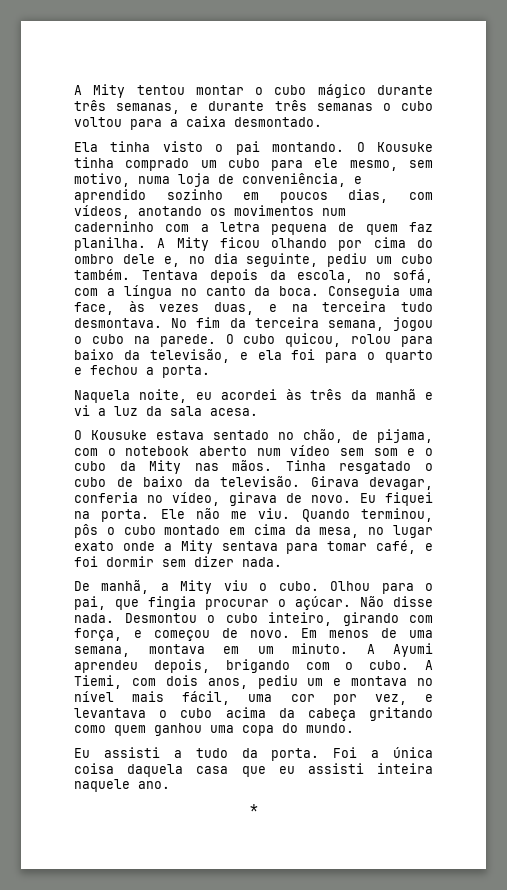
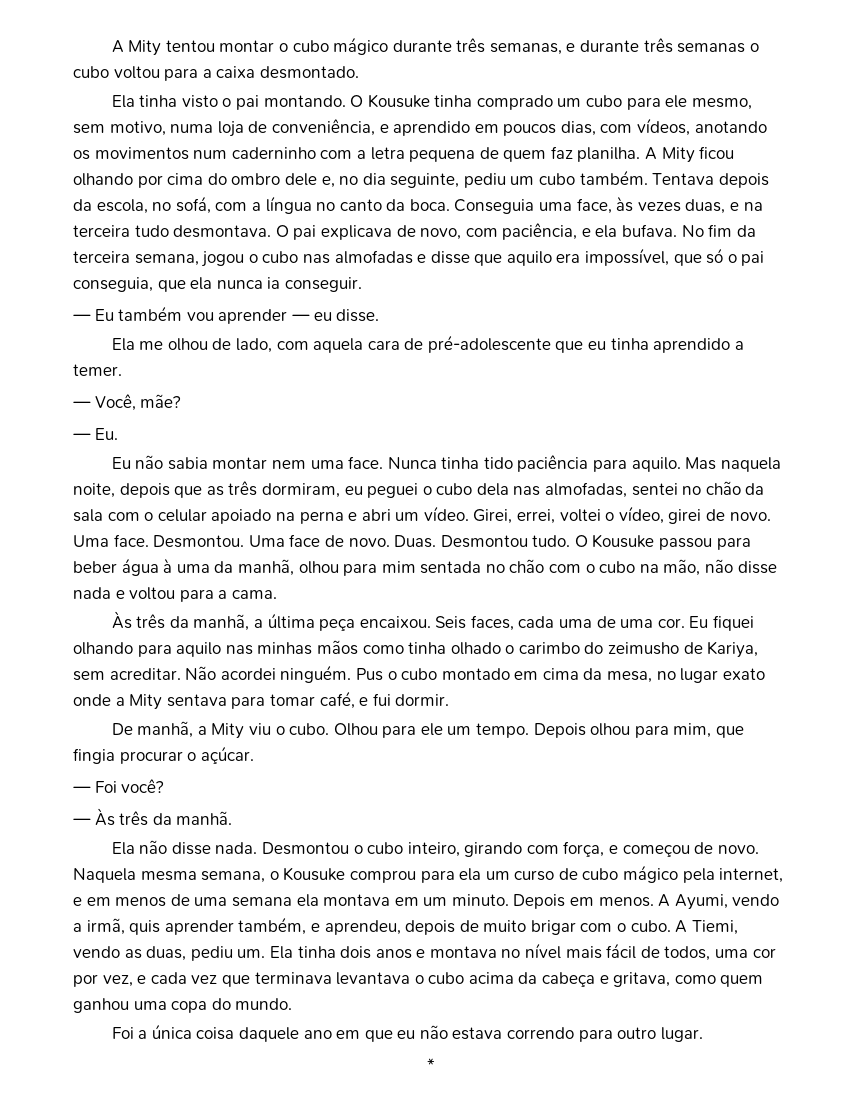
- O Kousuke tinha comprado um cubo para ele mesmo, sem motivo, numa loja de conveniência, e aprendido sozinho em poucos dias, com vídeos, anotando os movimentos num caderninho com a letra pequena de quem faz planilha.
+ O Kousuke tinha comprado um cubo para ele mesmo, sem motivo, numa loja de conveniência, e aprendido em poucos dias, com vídeos, anotando os movimentos num caderninho com a letra pequena de quem faz planilha.
+ O pai explicava de novo, com paciência, e ela bufava.
- No fim da terceira semana, jogou o cubo na parede. O cubo quicou, rolou para baixo da televisão, e ela foi para o quarto e fechou a porta.
- Naquela noite, eu acordei às três da manhã e vi a luz da sala acesa.
- O Kousuke estava sentado no chão, de pijama, com o notebook aberto num vídeo sem som e o cubo da Mity nas mãos. Tinha resgatado o cubo de baixo da televisão. Girava devagar, conferia no vídeo, girava de novo. Eu fiquei na porta. Ele não me viu. Quando terminou, pôs o cubo montado em cima da mesa, no lugar exato onde a Mity sentava para tomar café, e foi dormir sem dizer nada.
+ No fim da terceira semana, jogou o cubo nas almofadas e disse que aquilo era impossível, que só o pai conseguia, que ela nunca ia conseguir.
+ — Eu também vou aprender — eu disse.
+ Ela me olhou de lado, com aquela cara de pré-adolescente que eu tinha aprendido a temer.
+ — Você, mãe?
+ — Eu.
+ Eu não sabia montar nem uma face. Nunca tinha tido paciência para aquilo. Mas naquela noite, depois que as três dormiram, eu peguei o cubo dela nas almofadas, sentei no chão da sala com o celular apoiado na perna e abri um vídeo. Girei, errei, voltei o vídeo, girei de novo. Uma face. Desmontou. Uma face de novo. Duas. Desmontou tudo. O Kousuke passou para beber água à uma da manhã, olhou para mim sentada no chão com o cubo na mão, não disse nada e voltou para a cama.
+ Às três da manhã, a última peça encaixou. Seis faces, cada uma de uma cor. Eu fiquei olhando para aquilo nas minhas mãos como tinha olhado o carimbo do zeimusho de Kariya, sem acreditar. Não acordei ninguém. Pus o cubo montado em cima da mesa, no lugar exato onde a Mity sentava para tomar café, e fui dormir.
- Olhou para o pai, que fingia procurar o açúcar. Não disse nada.
+ Olhou para ele um tempo. Depois olhou para mim, que fingia procurar o açúcar.
+ — Foi você?
+ — Às três da manhã.
+ Ela não disse nada.
- Em menos de uma semana, montava em um minuto.
+ Naquela mesma semana, o Kousuke comprou para ela um curso de cubo mágico pela internet, e em menos de uma semana ela montava em um minuto.
- A Ayumi aprendeu depois, brigando com o cubo.
+ Depois em menos. A Ayumi, vendo a irmã, quis aprender também, e aprendeu, depois de muito brigar com o cubo.
- A Tiemi, com dois anos, pediu um e montava no nível mais fácil, uma cor por vez, e levantava o cubo acima da cabeça gritando como quem ganhou uma copa do mundo.
+ A Tiemi, vendo as duas, pediu um. Ela tinha dois anos e montava no nível mais fácil de todos, uma cor por vez, e cada vez que terminava levantava o cubo acima da cabeça e gritava, como quem ganhou uma copa do mundo.
- Eu assisti a tudo da porta. Foi a única coisa daquela casa que eu assisti inteira naquele ano.
+ Foi a única coisa daquele ano em que eu não estava correndo para outro lugar.

